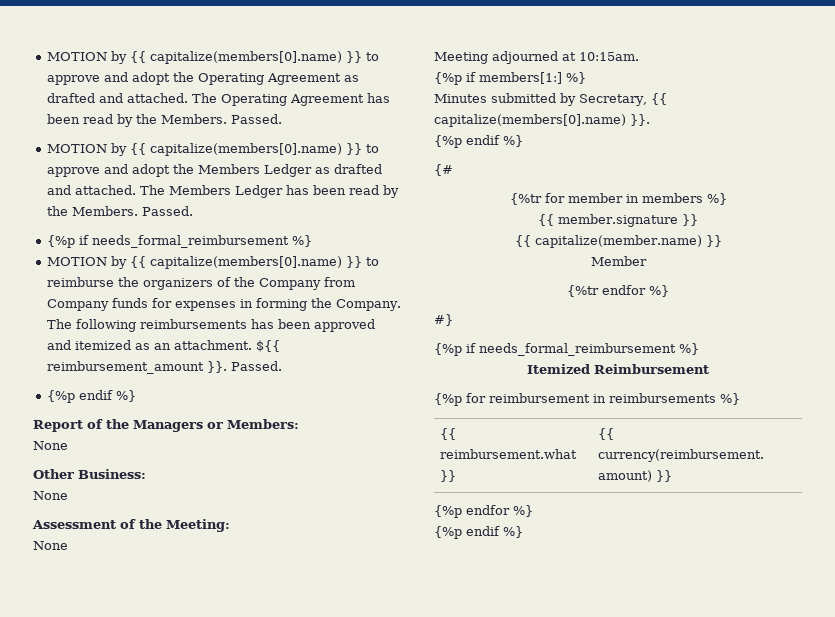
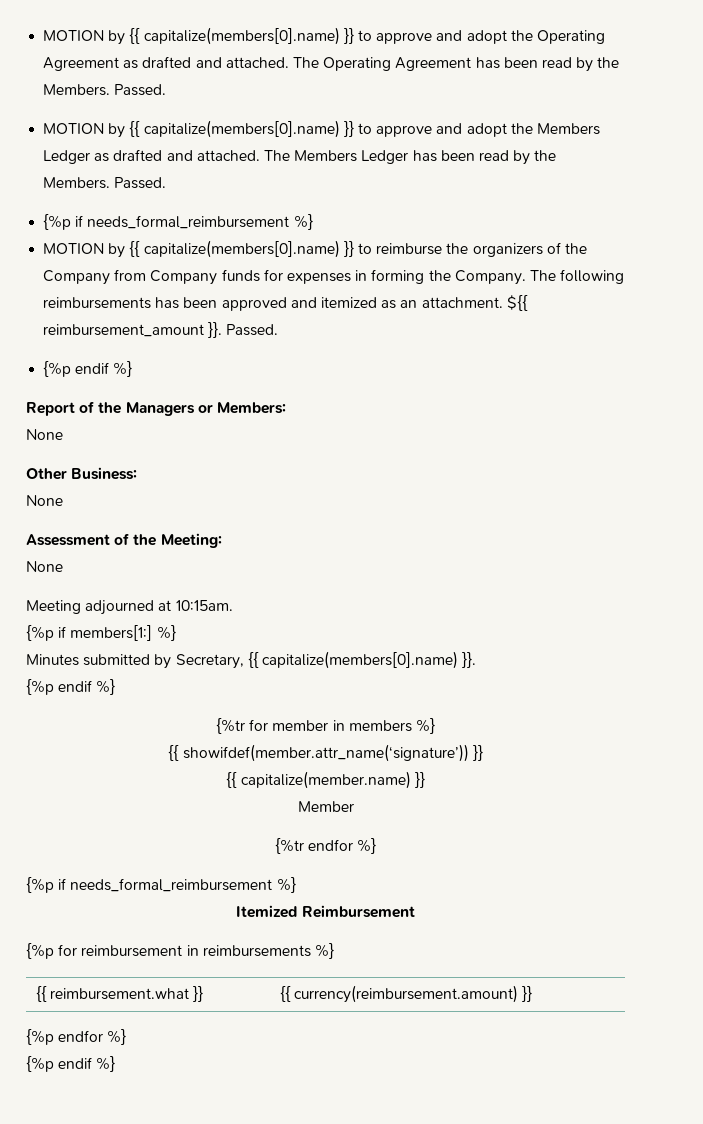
- {#
- {{ member.signature }}
+ {{ showifdef(member.attr_name(‘signature’)) }}
- #}

